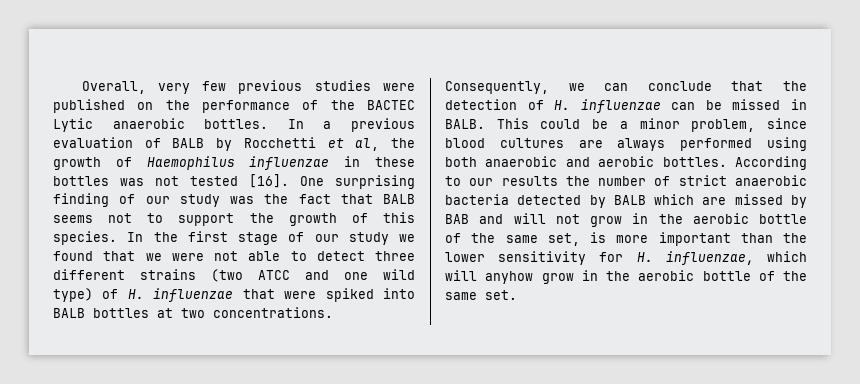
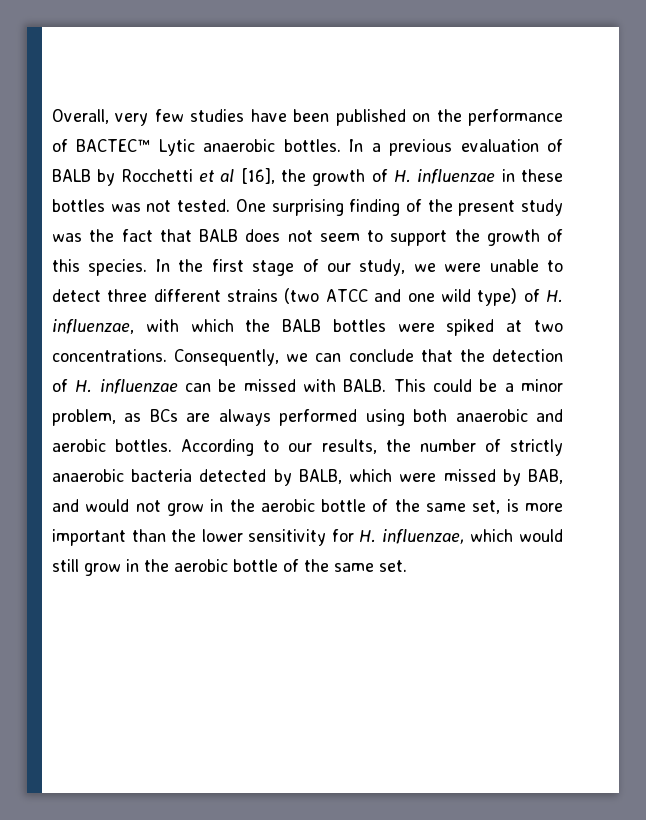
- Overall, very few previous studies were published on the performance of the BACTEC Lytic anaerobic bottles.
+ Overall, very few studies have been published on the performance of BACTEC™ Lytic anaerobic bottles.
- In a previous evaluation of BALB by Rocchetti et al, the growth of Haemophilus influenzae in these bottles was not tested [16].
+ In a previous evaluation of BALB by Rocchetti et al [16], the growth of H. influenzae in these bottles was not tested.
- One surprising finding of our study was the fact that BALB seems not to support the growth of this species.
+ One surprising finding of the present study was the fact that BALB does not seem to support the growth of this species.
- In the first stage of our study we found that we were not able to detect three different strains (two ATCC and one wild type) of H. influenzae that were spiked into BALB bottles at two concentrations.
+ In the first stage of our study, we were unable to detect three different strains (two ATCC and one wild type) of H. influenzae, with which the BALB bottles were spiked at two concentrations.
- Consequently, we can conclude that the detection of H. influenzae can be missed in BALB.
+ Consequently, we can conclude that the detection of H. influenzae can be missed with BALB.
- This could be a minor problem, since blood cultures are always performed using both anaerobic and aerobic bottles.
+ This could be a minor problem, as BCs are always performed using both anaerobic and aerobic bottles.
- According to our results the number of strict anaerobic bacteria detected by BALB which are missed by BAB and will not grow in the aerobic bottle of the same set, is more important than the lower sensitivity for H. influenzae, which will anyhow grow in the aerobic bottle of the same set.
+ According to our results, the number of strictly anaerobic bacteria detected by BALB, which were missed by BAB, and would not grow in the aerobic bottle of the same set, is more important than the lower sensitivity for H. influenzae, which would still grow in the aerobic bottle of the same set.

